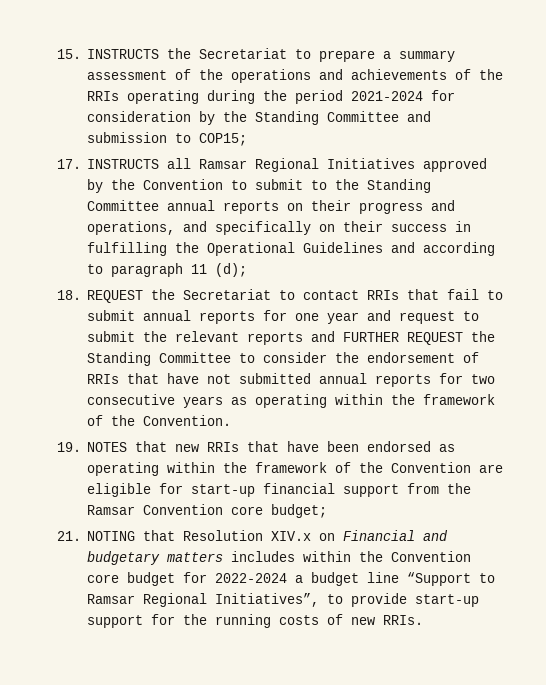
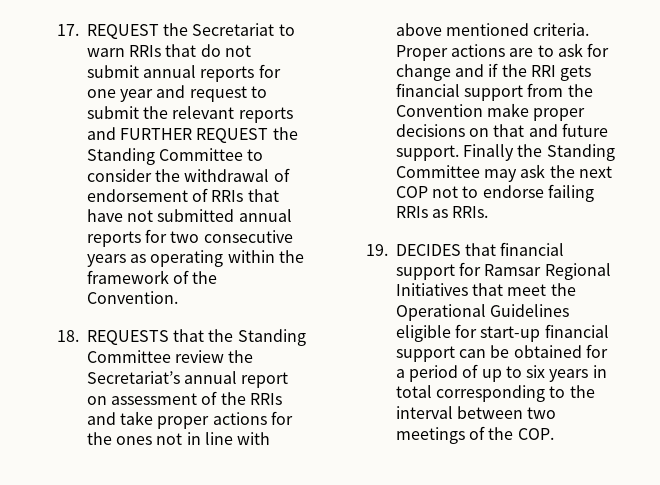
- 15. INSTRUCTS the Secretariat to prepare a summary assessment of the operations and achievements of the RRIs operating during the period 2021-2024 for consideration by the Standing Committee and submission to COP15;
- 17. INSTRUCTS all Ramsar Regional Initiatives approved by the Convention to submit to the Standing Committee annual reports on their progress and operations, and specifically on their success in fulfilling the Operational Guidelines and according to paragraph 11 (d);
- 18. REQUEST the Secretariat to contact RRIs that fail to submit annual reports for one year and request to submit the relevant reports and FURTHER REQUEST the Standing Committee to consider the endorsement of RRIs that have not submitted annual reports for two consecutive years as operating within the framework of the Convention.
+ 17. REQUEST the Secretariat to warn RRIs that do not submit annual reports for one year and request to submit the relevant reports and FURTHER REQUEST the Standing Committee to consider the withdrawal of endorsement of RRIs that have not submitted annual reports for two consecutive years as operating within the framework of the Convention.
- 19. NOTES that new RRIs that have been endorsed as operating within the framework of the Convention are eligible for start-up financial support from the Ramsar Convention core budget;
- 21. NOTING that Resolution XIV.x on Financial and budgetary matters includes within the Convention core budget for 2022-2024 a budget line “Support to Ramsar Regional Initiatives”, to provide start-up support for the running costs of new RRIs.
+ 18. REQUESTS that the Standing Committee review the Secretariat’s annual report on assessment of the RRIs and take proper actions for the ones not in line with above mentioned criteria. Proper actions are to ask for change and if the RRI gets financial support from the Convention make proper decisions on that and future support. Finally the Standing Committee may ask the next COP not to endorse failing RRIs as RRIs.
+ 19. DECIDES that financial support for Ramsar Regional Initiatives that meet the Operational Guidelines eligible for start-up financial support can be obtained for a period of up to six years in total corresponding to the interval between two meetings of the COP.

